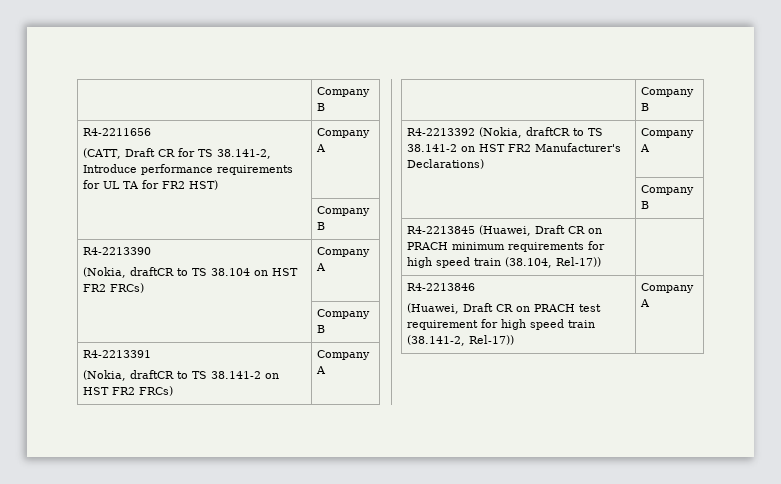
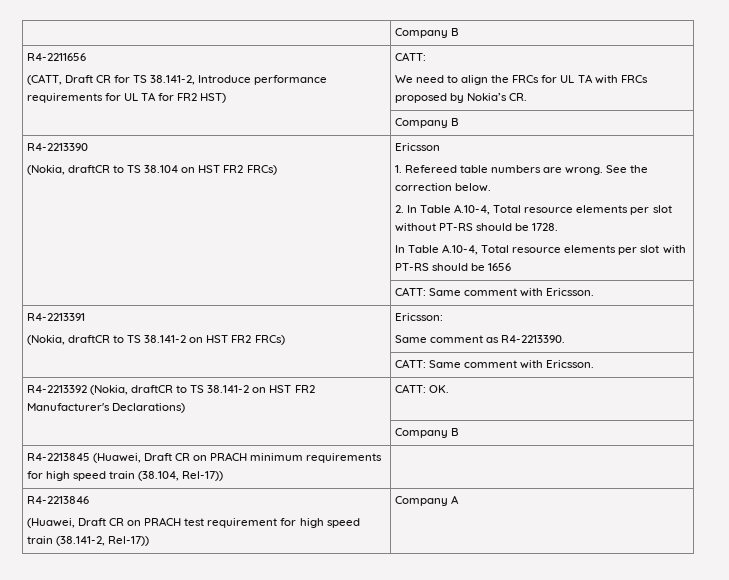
  R4-2211656
- (CATT, Draft CR for TS 38.141-2, Introduce performance requirements for UL TA for FR2 HST) | Company A
+ (CATT, Draft CR for TS 38.141-2, Introduce performance requirements for UL TA for FR2 HST) | CATT:
+ We need to align the FRCs for UL TA with FRCs proposed by Nokia’s CR.
- (Nokia, draftCR to TS 38.104 on HST FR2 FRCs) | Company A
- | Company B
+ (Nokia, draftCR to TS 38.104 on HST FR2 FRCs) | Ericsson
+ 1. Refereed table numbers are wrong. See the correction below.
+ 2. In Table A.10-4, Total resource elements per slot without PT-RS should be 1728.
+ In Table A.10-4, Total resource elements per slot with PT-RS should be 1656
+ | CATT: Same comment with Ericsson.
  R4-2213391
- (Nokia, draftCR to TS 38.141-2 on HST FR2 FRCs) | Company A
- | Company B
+ (Nokia, draftCR to TS 38.141-2 on HST FR2 FRCs) | Ericsson:
+ Same comment as R4-2213390.
+ | CATT: Same comment with Ericsson.
- R4-2213392 (Nokia, draftCR to TS 38.141-2 on HST FR2 Manufacturer's Declarations) | Company A
+ R4-2213392 (Nokia, draftCR to TS 38.141-2 on HST FR2 Manufacturer's Declarations) | CATT: OK.

